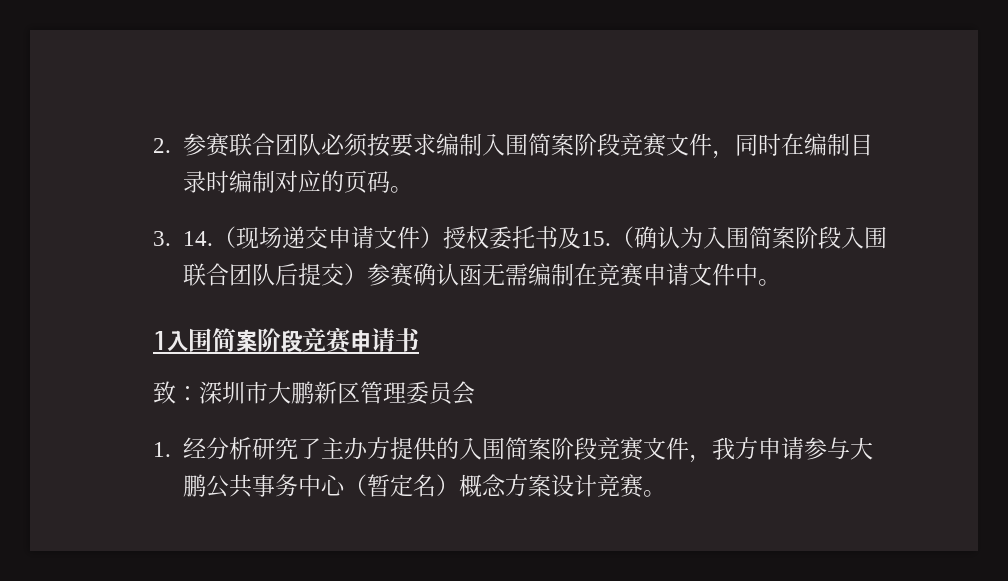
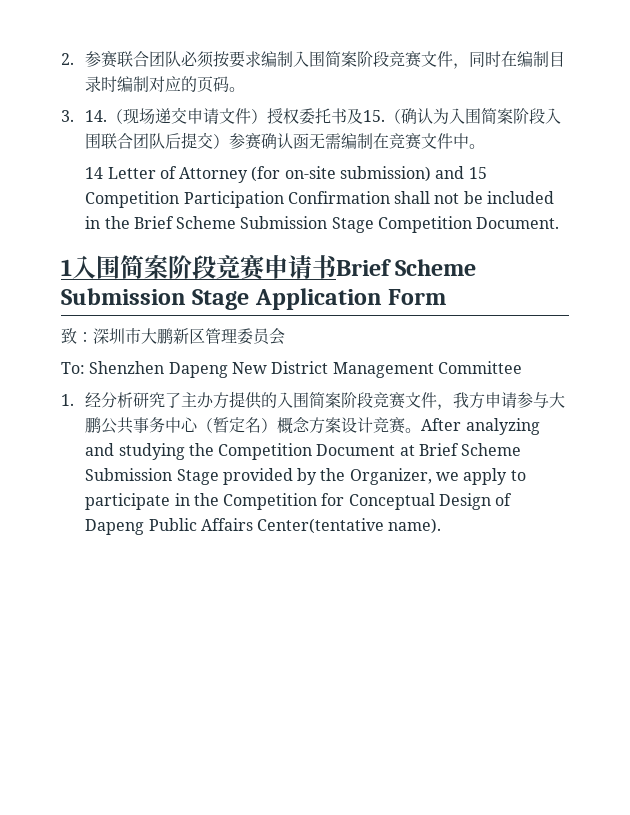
- 3. 14.（现场递交申请文件）授权委托书及15.（确认为入围简案阶段入围联合团队后提交）参赛确认函无需编制在竞赛申请文件中。
+ 3. 14.（现场递交申请文件）授权委托书及15.（确认为入围简案阶段入围联合团队后提交）参赛确认函无需编制在竞赛文件中。
+ 14 Letter of Attorney (for on-site submission) and 15 Competition Participation Confirmation shall not be included in the Brief Scheme Submission Stage Competition Document.
- 1入围简案阶段竞赛申请书
+ 1入围简案阶段竞赛申请书Brief Scheme Submission Stage Application Form
+ To: Shenzhen Dapeng New District Management Committee
+ After analyzing and studying the Competition Document at Brief Scheme Submission Stage provided by the Organizer, we apply to participate in the Competition for Conceptual Design of Dapeng Public Affairs Center(tentative name).

